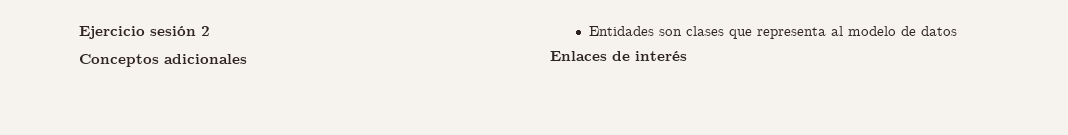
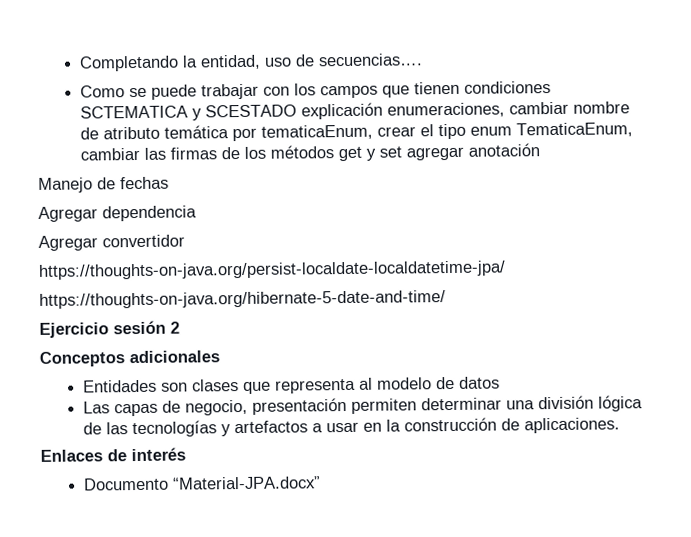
+ Completando la entidad, uso de secuencias….
+ Como se puede trabajar con los campos que tienen condiciones SCTEMATICA y SCESTADO explicación enumeraciones, cambiar nombre de atributo temática por tematicaEnum, crear el tipo enum TematicaEnum, cambiar las firmas de los métodos get y set agregar anotación
+ Manejo de fechas
+ Agregar dependencia
+ Agregar convertidor
+ https://thoughts-on-java.org/persist-localdate-localdatetime-jpa/
+ https://thoughts-on-java.org/hibernate-5-date-and-time/
+ Las capas de negocio, presentación permiten determinar una división lógica de las tecnologías y artefactos a usar en la construcción de aplicaciones.
+ Documento “Material-JPA.docx”

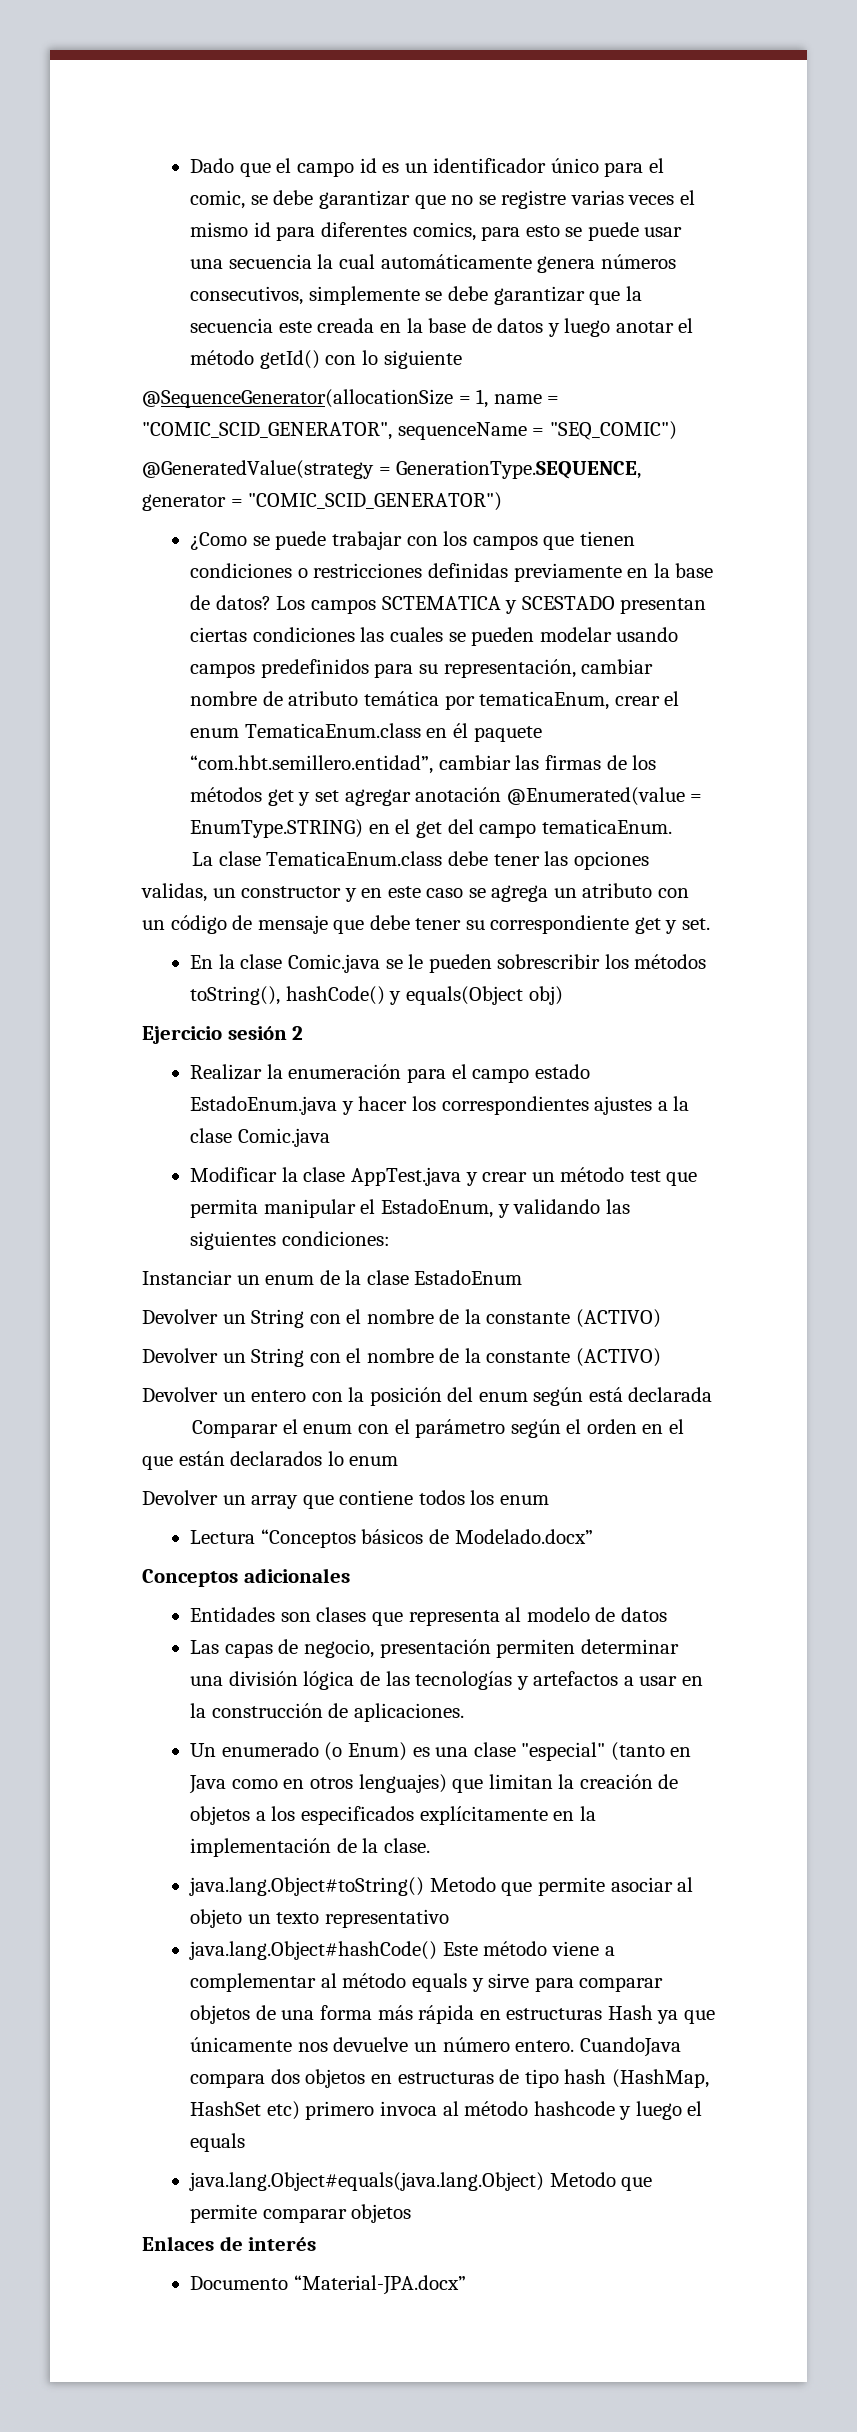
- Completando la entidad, uso de secuencias….
- Como se puede trabajar con los campos que tienen condiciones SCTEMATICA y SCESTADO explicación enumeraciones, cambiar nombre de atributo temática por tematicaEnum, crear el tipo enum TematicaEnum, cambiar las firmas de los métodos get y set agregar anotación
- Manejo de fechas
- Agregar dependencia
- Agregar convertidor
- https://thoughts-on-java.org/persist-localdate-localdatetime-jpa/
- https://thoughts-on-java.org/hibernate-5-date-and-time/
+ Dado que el campo id es un identificador único para el comic, se debe garantizar que no se registre varias veces el mismo id para diferentes comics, para esto se puede usar una secuencia la cual automáticamente genera números consecutivos, simplemente se debe garantizar que la secuencia este creada en la base de datos y luego anotar el método getId() con lo siguiente
+ @SequenceGenerator(allocationSize = 1, name = "COMIC_SCID_GENERATOR", sequenceName = "SEQ_COMIC")
+ @GeneratedValue(strategy = GenerationType.SEQUENCE, generator = "COMIC_SCID_GENERATOR")
+ ¿Como se puede trabajar con los campos que tienen condiciones o restricciones definidas previamente en la base de datos? Los campos SCTEMATICA y SCESTADO presentan ciertas condiciones las cuales se pueden modelar usando campos predefinidos para su representación, cambiar nombre de atributo temática por tematicaEnum, crear el enum TematicaEnum.class en él paquete “com.hbt.semillero.entidad”, cambiar las firmas de los métodos get y set agregar anotación @Enumerated(value = EnumType.STRING) en el get del campo tematicaEnum.
+ La clase TematicaEnum.class debe tener las opciones validas, un constructor y en este caso se agrega un atributo con un código de mensaje que debe tener su correspondiente get y set.
+ En la clase Comic.java se le pueden sobrescribir los métodos toString(), hashCode() y equals(Object obj)
  Ejercicio sesión 2
+ Realizar la enumeración para el campo estado EstadoEnum.java y hacer los correspondientes ajustes a la clase Comic.java
+ Modificar la clase AppTest.java y crear un método test que permita manipular el EstadoEnum, y validando las siguientes condiciones:
+ Instanciar un enum de la clase EstadoEnum
+ Devolver un String con el nombre de la constante (ACTIVO)
+ Devolver un String con el nombre de la constante (ACTIVO)
+ Devolver un entero con la posición del enum según está declarada
+ Comparar el enum con el parámetro según el orden en el que están declarados lo enum
+ Devolver un array que contiene todos los enum
+ Lectura “Conceptos básicos de Modelado.docx”
+ Un enumerado (o Enum) es una clase "especial" (tanto en Java como en otros lenguajes) que limitan la creación de objetos a los especificados explícitamente en la implementación de la clase.
+ java.lang.Object#toString() Metodo que permite asociar al objeto un texto representativo
+ java.lang.Object#hashCode() Este método viene a complementar al método equals y sirve para comparar objetos de una forma más rápida en estructuras Hash ya que únicamente nos devuelve un número entero. CuandoJava compara dos objetos en estructuras de tipo hash (HashMap, HashSet etc) primero invoca al método hashcode y luego el equals
+ java.lang.Object#equals(java.lang.Object) Metodo que permite comparar objetos

